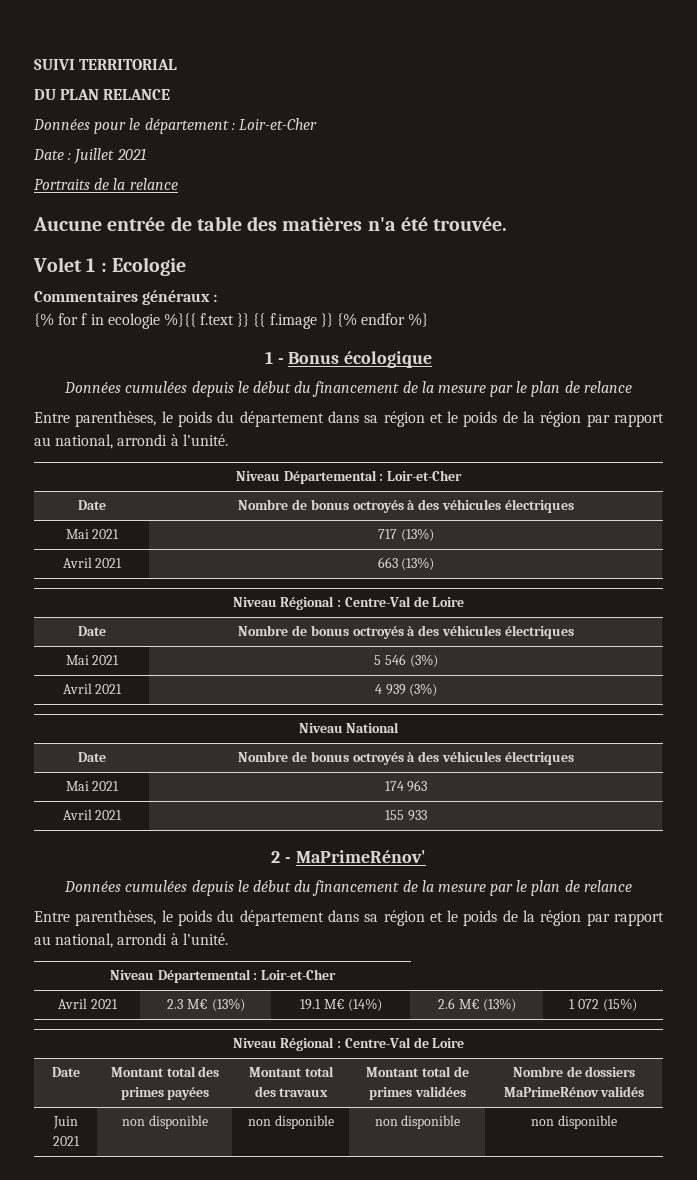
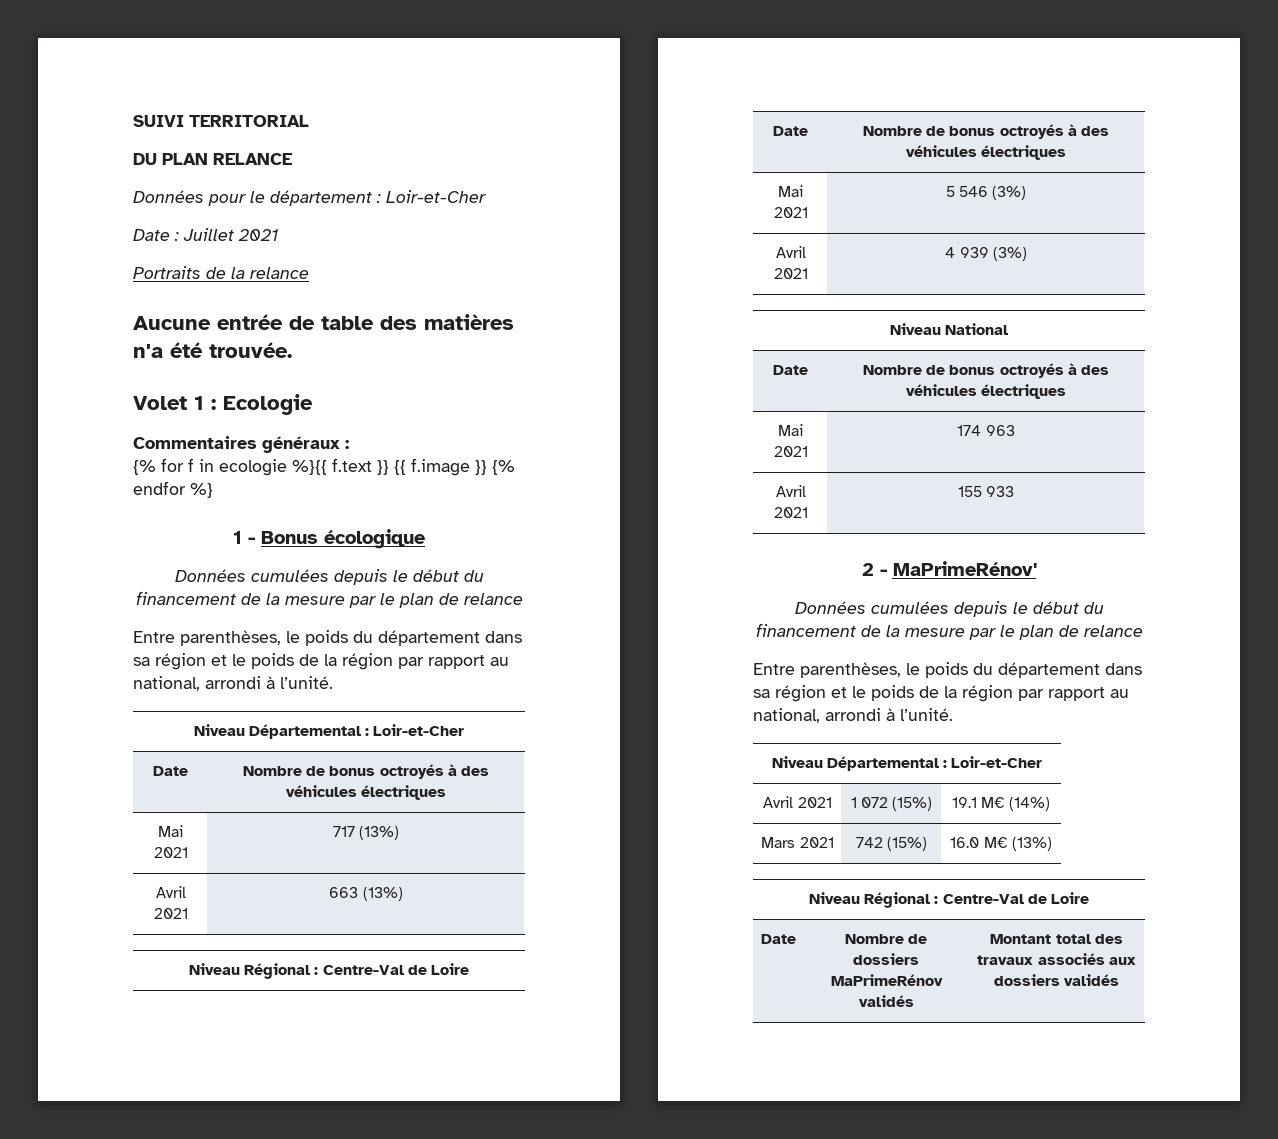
- Avril 2021 | 2.3 M€ (13%) | 19.1 M€ (14%) | 2.6 M€ (13%) | 1 072 (15%)
+ Avril 2021 | 1 072 (15%) | 19.1 M€ (14%)
+ Mars 2021 | 742 (15%) | 16.0 M€ (13%)
  Niveau Régional : Centre-Val de Loire
- Date | Montant total des primes payées | Montant total des travaux | Montant total de primes validées | Nombre de dossiers MaPrimeRénov validés
- Juin 2021 | non disponible | non disponible | non disponible | non disponible
+ Date | Nombre de dossiers MaPrimeRénov validés | Montant total des travaux associés aux dossiers validés

